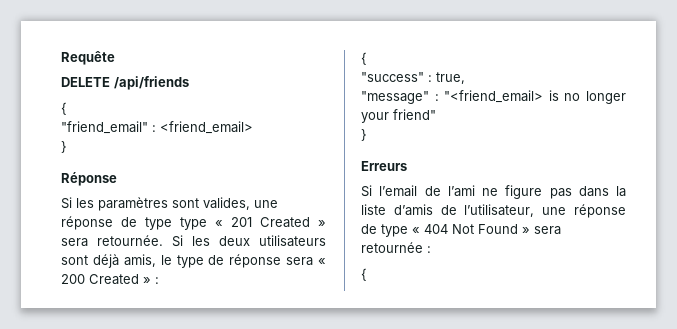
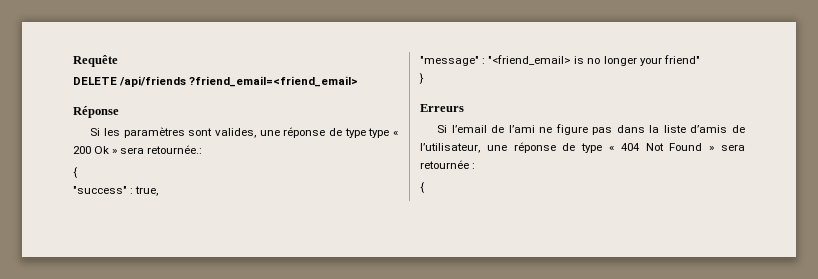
- DELETE /api/friends
- {
- "friend_email" : <friend_email>
- }
+ DELETE /api/friends ?friend_email=<friend_email>
- Si les paramètres sont valides, une réponse de type type « 201 Created » sera retournée. Si les deux utilisateurs sont déjà amis, le type de réponse sera « 200 Created » :
+ Si les paramètres sont valides, une réponse de type type « 200 Ok » sera retournée.:

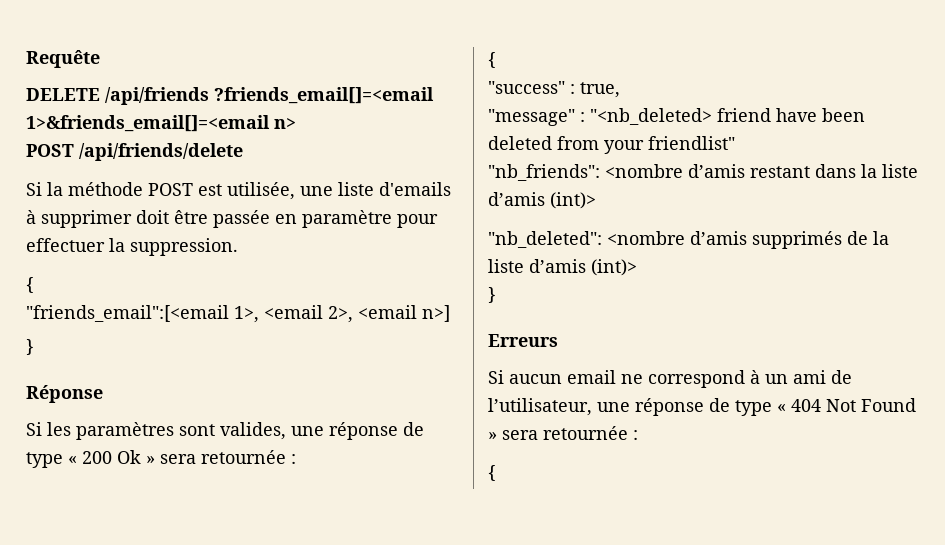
- DELETE /api/friends ?friend_email=<friend_email>
+ DELETE /api/friends ?friends_email[]=<email 1>&friends_email[]=<email n>
+ POST /api/friends/delete
+ Si la méthode POST est utilisée, une liste d'emails à supprimer doit être passée en paramètre pour effectuer la suppression.
+ {
+ "friends_email":[<email 1>, <email 2>, <email n>]
+ }
- Si les paramètres sont valides, une réponse de type type « 200 Ok » sera retournée.:
+ Si les paramètres sont valides, une réponse de type « 200 Ok » sera retournée :
- "message" : "<friend_email> is no longer your friend"
+ "message" : "<nb_deleted> friend have been deleted from your friendlist"
+ "nb_friends": <nombre d’amis restant dans la liste d’amis (int)>
+ "nb_deleted": <nombre d’amis supprimés de la liste d’amis (int)>
  }
  Erreurs
- Si l’email de l’ami ne figure pas dans la liste d’amis de l’utilisateur, une réponse de type « 404 Not Found » sera retournée :
+ Si aucun email ne correspond à un ami de l’utilisateur, une réponse de type « 404 Not Found » sera retournée :

